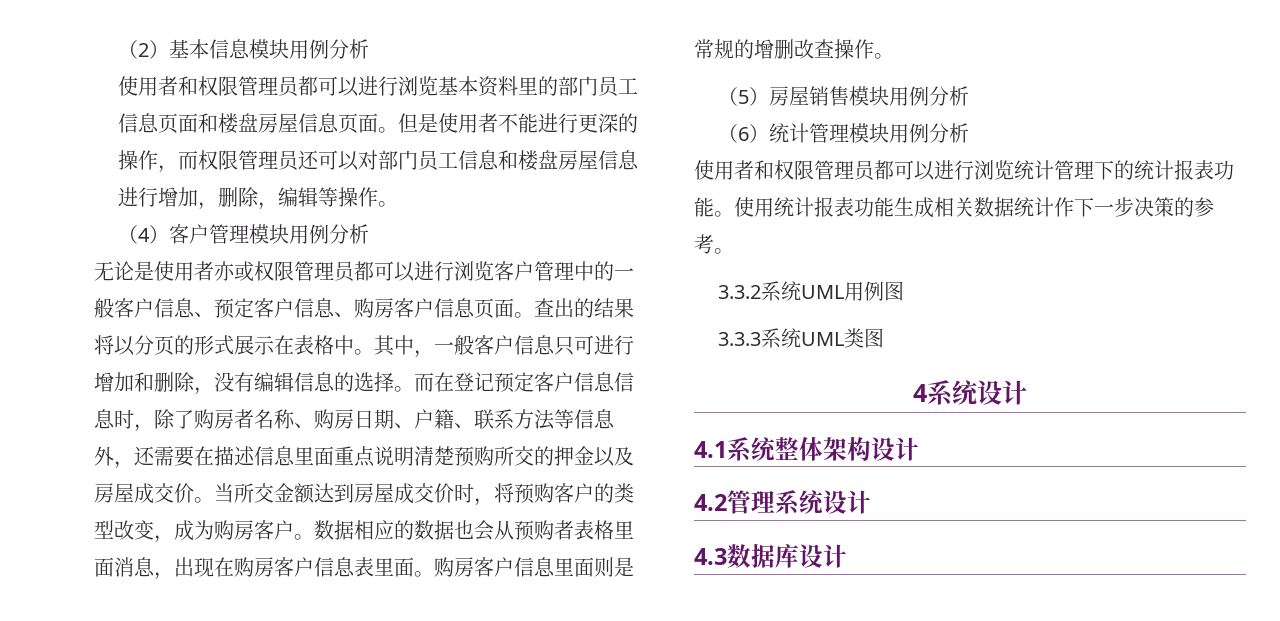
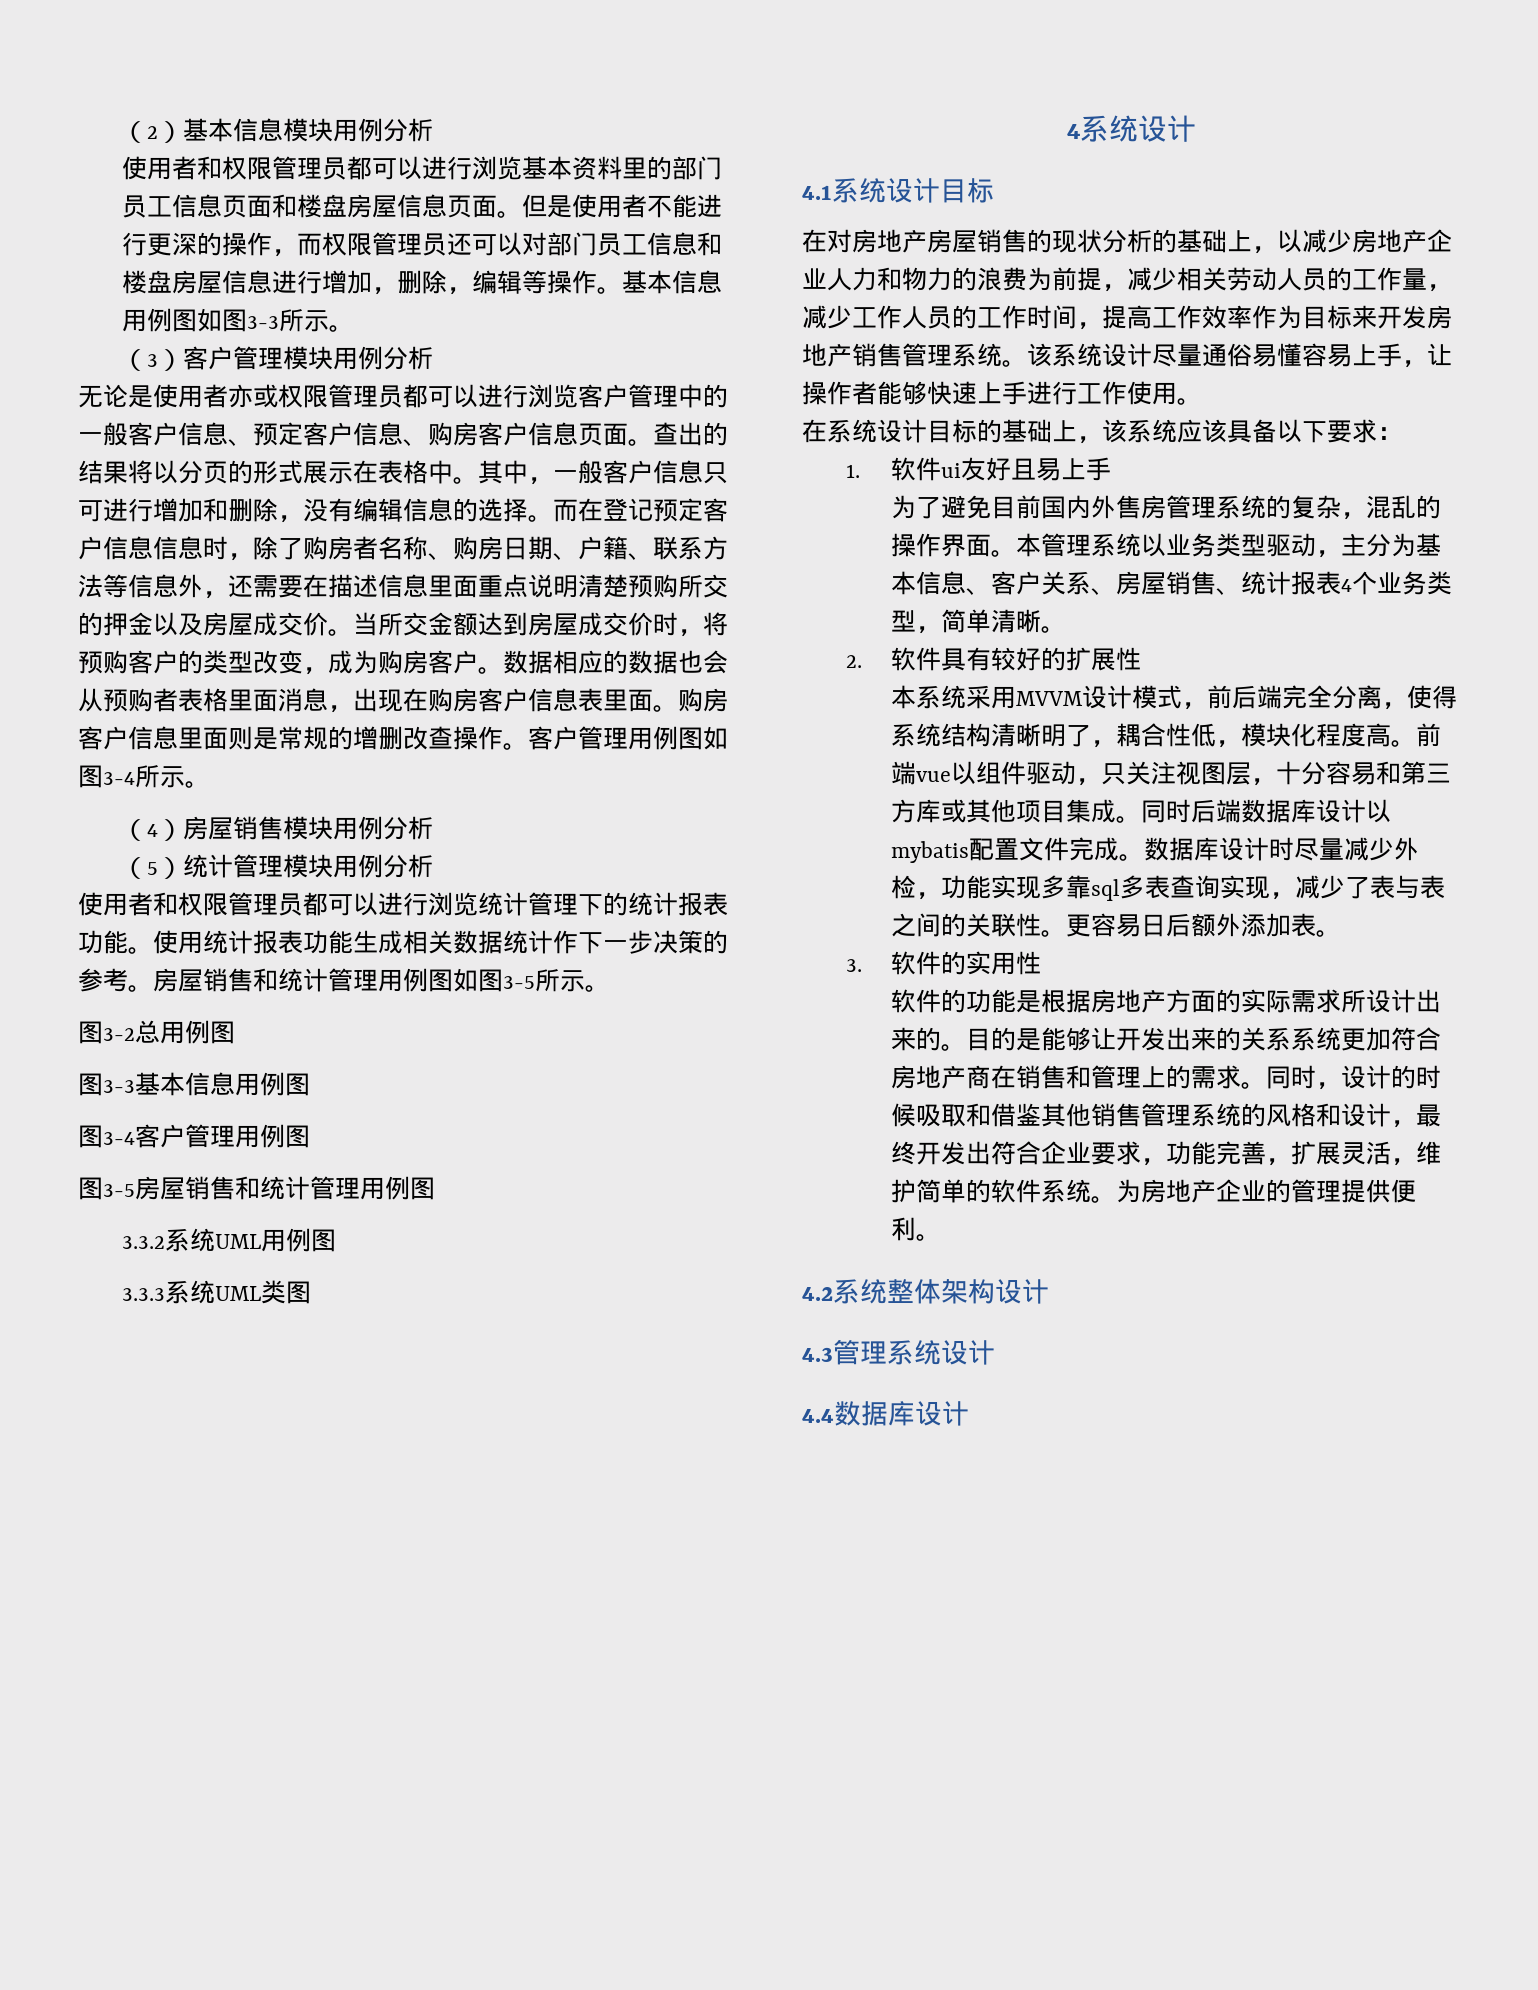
- 但是使用者不能进行更深的操作，而权限管理员还可以对部门员工信息和楼盘房屋信息进行增加，删除，编辑等操作。
- （4）客户管理模块用例分析
+ 但是使用者不能进行更深的操作，而权限管理员还可以对部门员工信息和楼盘房屋信息进行增加，删除，编辑等操作。基本信息用例图如图3-3所示。
+ （3）客户管理模块用例分析
- 购房客户信息里面则是常规的增删改查操作。
- （5）房屋销售模块用例分析
+ 购房客户信息里面则是常规的增删改查操作。客户管理用例图如图3-4所示。
+ （4）房屋销售模块用例分析
- （6）统计管理模块用例分析
+ （5）统计管理模块用例分析
+ 房屋销售和统计管理用例图如图3-5所示。
+ 图3-2总用例图
+ 图3-3基本信息用例图
+ 图3-4客户管理用例图
+ 图3-5房屋销售和统计管理用例图
- 4.1系统整体架构设计
+ 4.1系统设计目标
+ 在对房地产房屋销售的现状分析的基础上，以减少房地产企业人力和物力的浪费为前提，减少相关劳动人员的工作量，减少工作人员的工作时间，提高工作效率作为目标来开发房地产销售管理系统。该系统设计尽量通俗易懂容易上手，让操作者能够快速上手进行工作使用。
+ 在系统设计目标的基础上，该系统应该具备以下要求：
+ 1.软件ui友好且易上手
+ 为了避免目前国内外售房管理系统的复杂，混乱的操作界面。本管理系统以业务类型驱动，主分为基本信息、客户关系、房屋销售、统计报表4个业务类型，简单清晰。
+ 2.软件具有较好的扩展性
+ 本系统采用MVVM设计模式，前后端完全分离，使得系统结构清晰明了，耦合性低，模块化程度高。前端vue以组件驱动，只关注视图层，十分容易和第三方库或其他项目集成。同时后端数据库设计以mybatis配置文件完成。数据库设计时尽量减少外检，功能实现多靠sql多表查询实现，减少了表与表之间的关联性。更容易日后额外添加表。
+ 3.软件的实用性
+ 软件的功能是根据房地产方面的实际需求所设计出来的。目的是能够让开发出来的关系系统更加符合房地产商在销售和管理上的需求。同时，设计的时候吸取和借鉴其他销售管理系统的风格和设计，最终开发出符合企业要求，功能完善，扩展灵活，维护简单的软件系统。为房地产企业的管理提供便利。
+ 4.2系统整体架构设计
- 4.2管理系统设计
+ 4.3管理系统设计
- 4.3数据库设计
+ 4.4数据库设计

